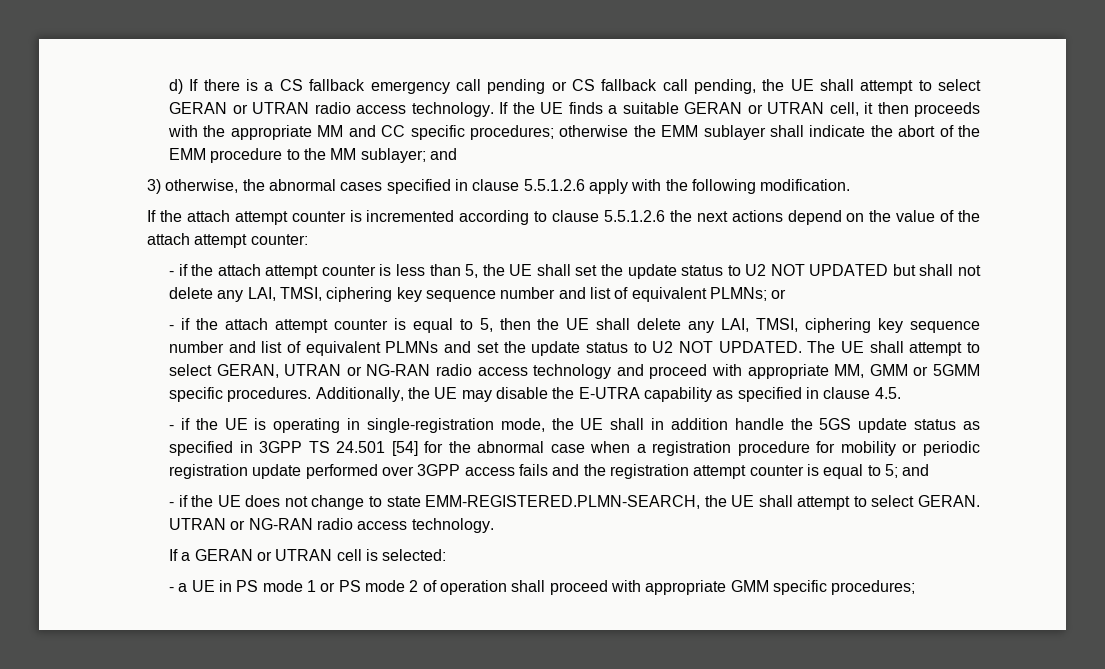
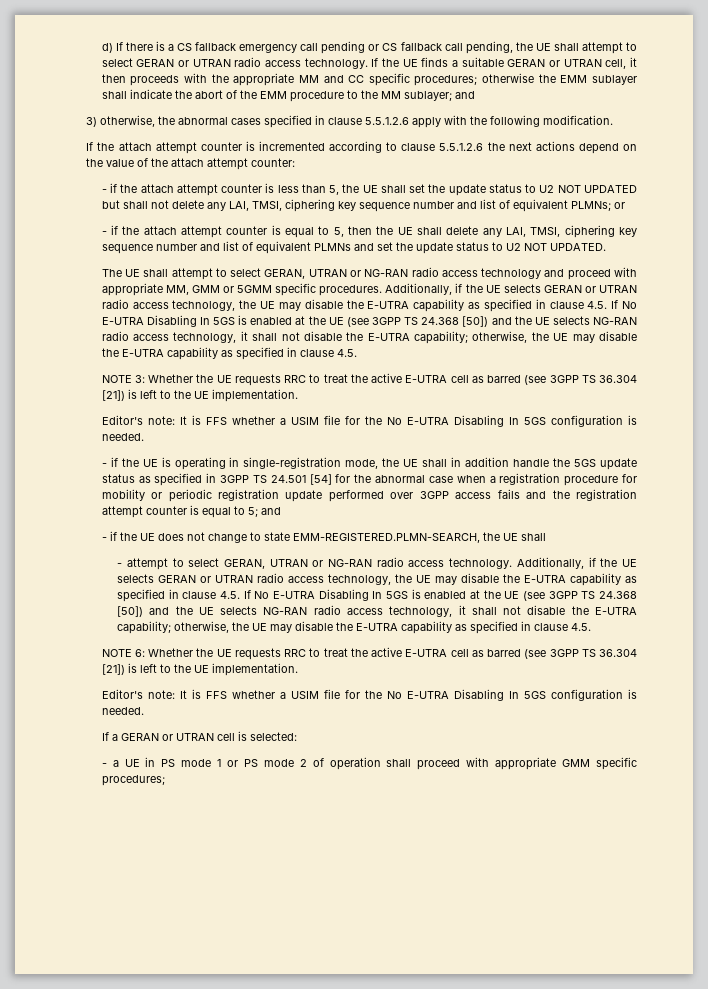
- - if the attach attempt counter is equal to 5, then the UE shall delete any LAI, TMSI, ciphering key sequence number and list of equivalent PLMNs and set the update status to U2 NOT UPDATED. The UE shall attempt to select GERAN, UTRAN or NG-RAN radio access technology and proceed with appropriate MM, GMM or 5GMM specific procedures. Additionally, the UE may disable the E-UTRA capability as specified in clause 4.5.
+ - if the attach attempt counter is equal to 5, then the UE shall delete any LAI, TMSI, ciphering key sequence number and list of equivalent PLMNs and set the update status to U2 NOT UPDATED.
+ The UE shall attempt to select GERAN, UTRAN or NG-RAN radio access technology and proceed with appropriate MM, GMM or 5GMM specific procedures. Additionally, if the UE selects GERAN or UTRAN radio access technology, the UE may disable the E-UTRA capability as specified in clause 4.5. If No E-UTRA Disabling In 5GS is enabled at the UE (see 3GPP TS 24.368 [50]) and the UE selects NG-RAN radio access technology, it shall not disable the E-UTRA capability; otherwise, the UE may disable the E-UTRA capability as specified in clause 4.5.
+ NOTE 3: Whether the UE requests RRC to treat the active E-UTRA cell as barred (see 3GPP TS 36.304 [21]) is left to the UE implementation.
+ Editor's note: It is FFS whether a USIM file for the No E-UTRA Disabling In 5GS configuration is needed.
- - if the UE does not change to state EMM-REGISTERED.PLMN-SEARCH, the UE shall attempt to select GERAN. UTRAN or NG-RAN radio access technology.
+ - if the UE does not change to state EMM-REGISTERED.PLMN-SEARCH, the UE shall
+ - attempt to select GERAN, UTRAN or NG-RAN radio access technology. Additionally, if the UE selects GERAN or UTRAN radio access technology, the UE may disable the E-UTRA capability as specified in clause 4.5. If No E-UTRA Disabling In 5GS is enabled at the UE (see 3GPP TS 24.368 [50]) and the UE selects NG-RAN radio access technology, it shall not disable the E-UTRA capability; otherwise, the UE may disable the E-UTRA capability as specified in clause 4.5.
+ NOTE 6: Whether the UE requests RRC to treat the active E-UTRA cell as barred (see 3GPP TS 36.304 [21]) is left to the UE implementation.
+ Editor's note: It is FFS whether a USIM file for the No E-UTRA Disabling In 5GS configuration is needed.

